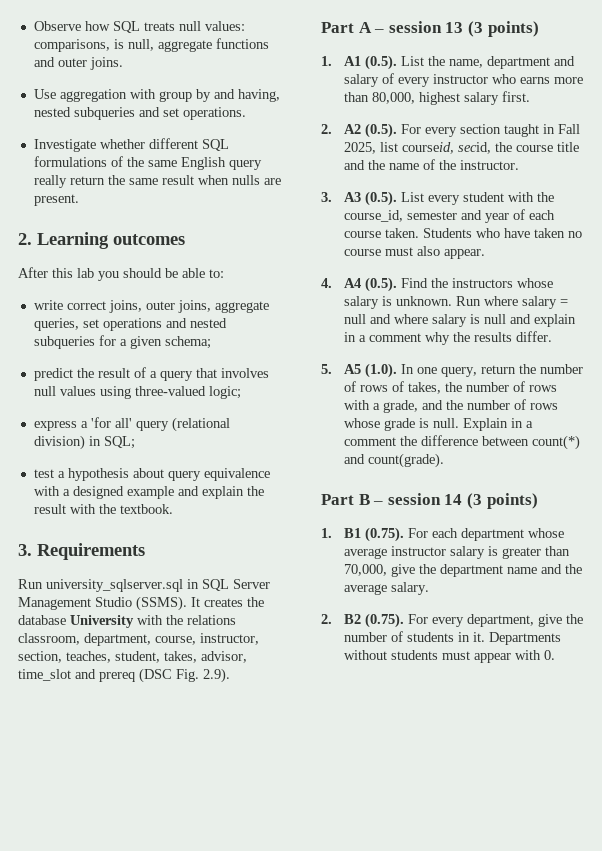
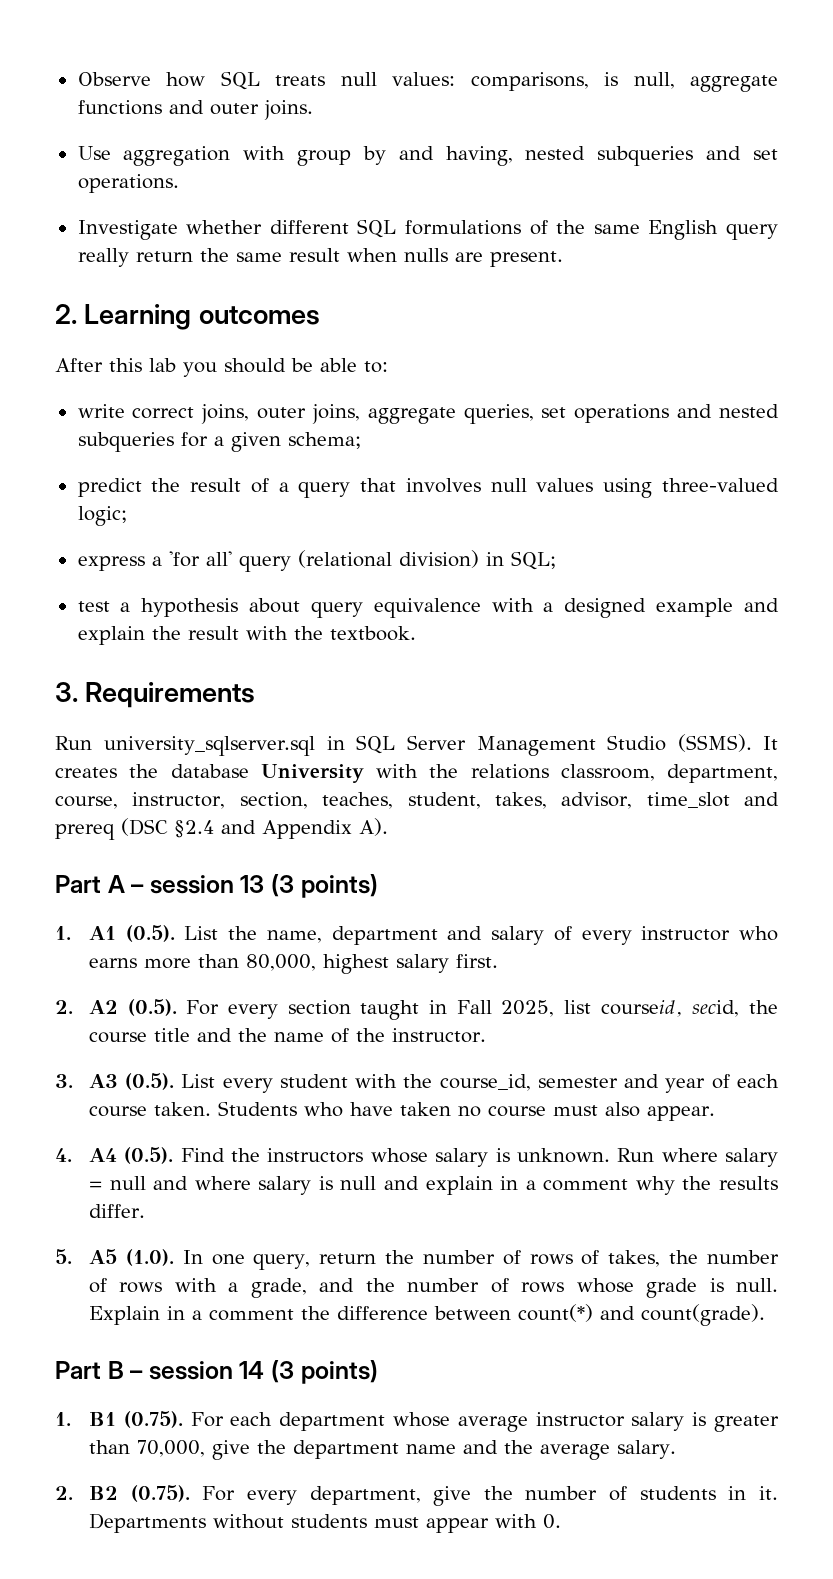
- It creates the database University with the relations classroom, department, course, instructor, section, teaches, student, takes, advisor, time_slot and prereq (DSC Fig. 2.9).
+ It creates the database University with the relations classroom, department, course, instructor, section, teaches, student, takes, advisor, time_slot and prereq (DSC §2.4 and Appendix A).

